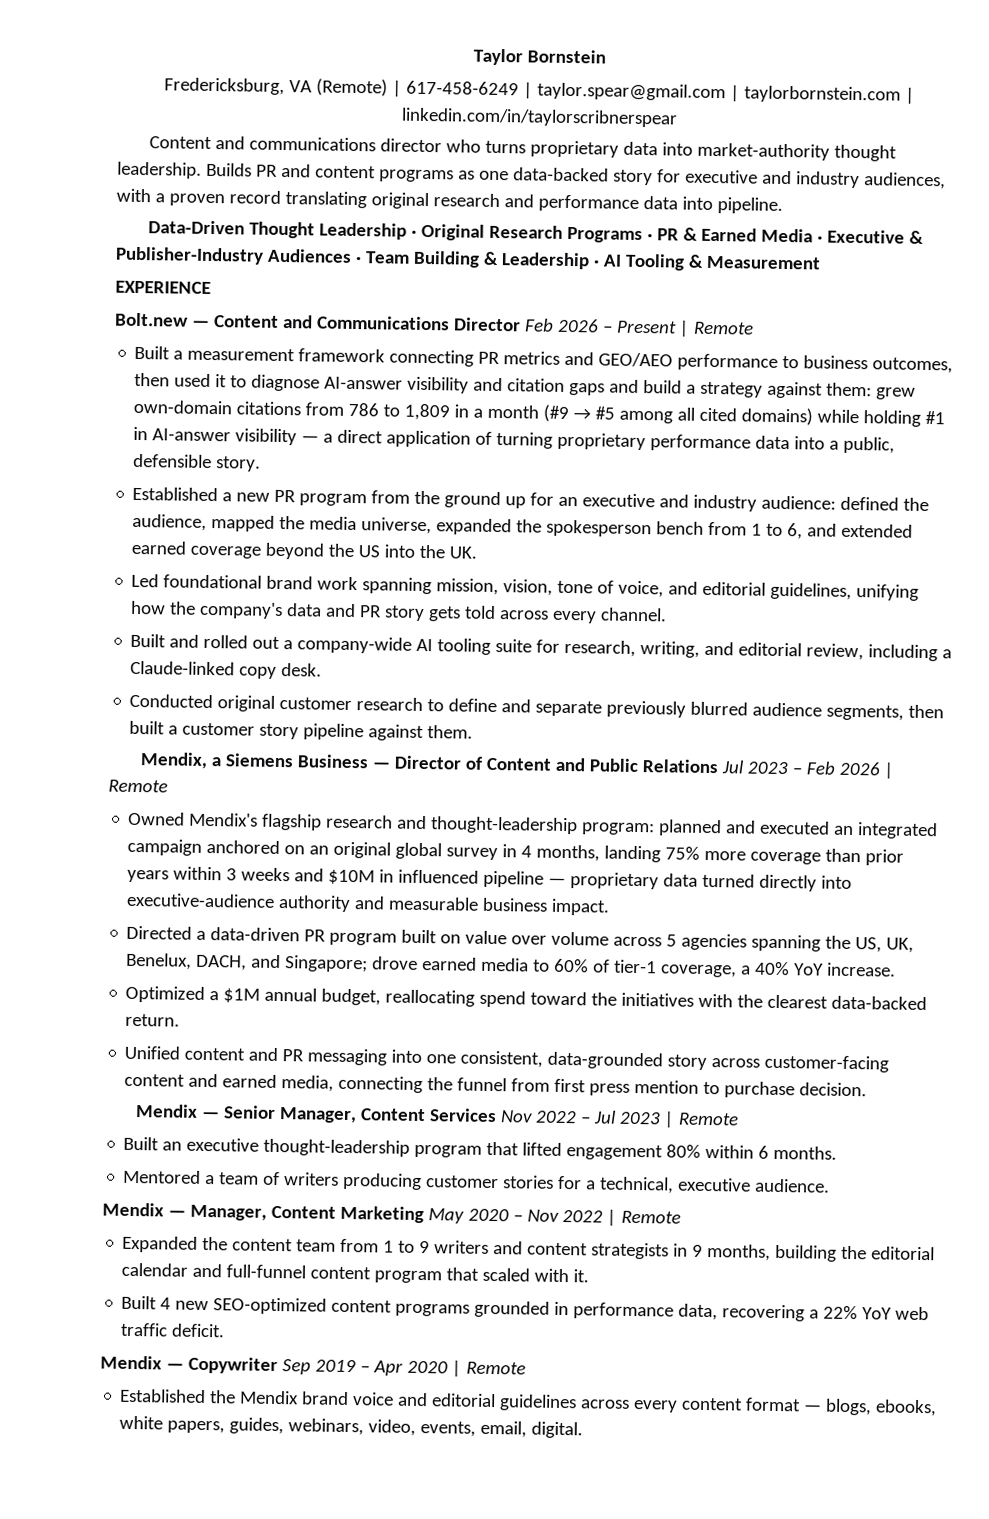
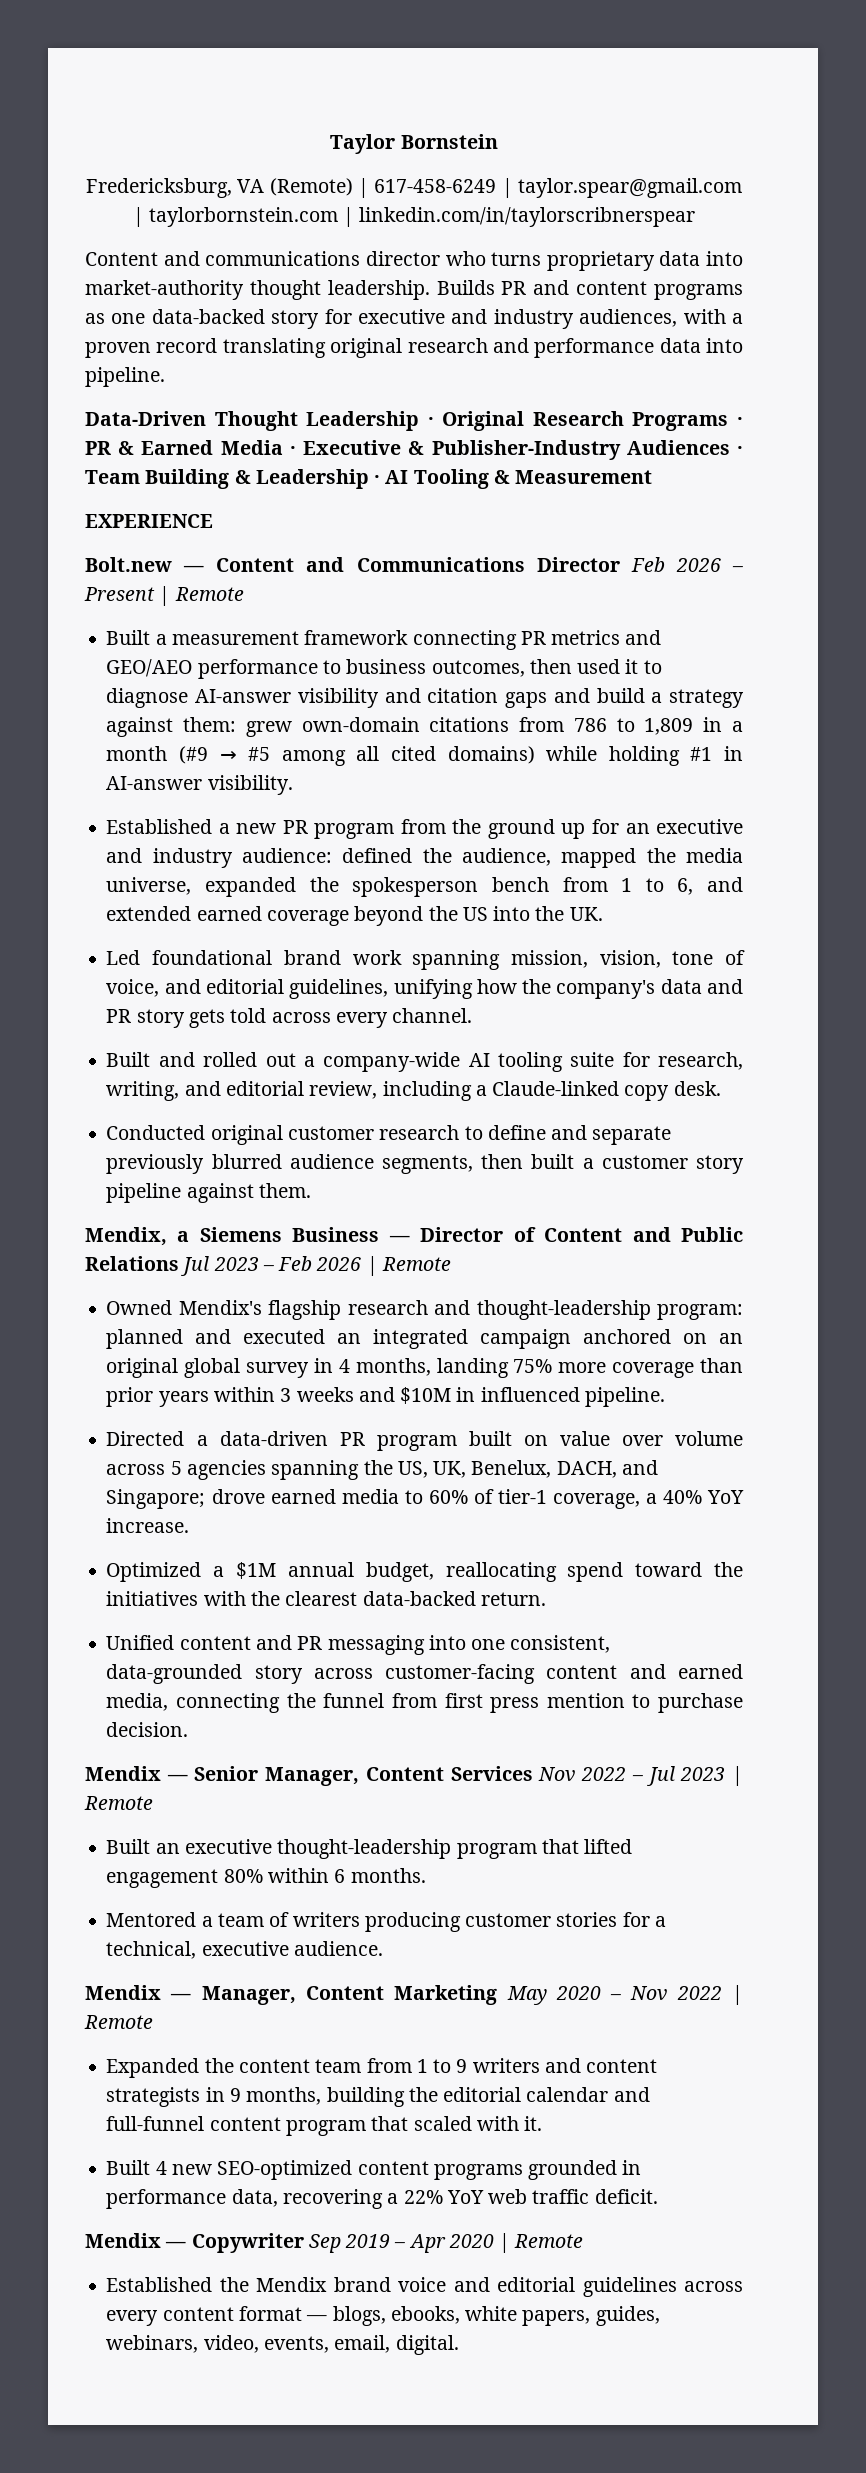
- Built a measurement framework connecting PR metrics and GEO/AEO performance to business outcomes, then used it to diagnose AI-answer visibility and citation gaps and build a strategy against them: grew own-domain citations from 786 to 1,809 in a month (#9 → #5 among all cited domains) while holding #1 in AI-answer visibility — a direct application of turning proprietary performance data into a public, defensible story.
+ Built a measurement framework connecting PR metrics and GEO/AEO performance to business outcomes, then used it to diagnose AI-answer visibility and citation gaps and build a strategy against them: grew own-domain citations from 786 to 1,809 in a month (#9 → #5 among all cited domains) while holding #1 in AI-answer visibility.
- Owned Mendix's flagship research and thought-leadership program: planned and executed an integrated campaign anchored on an original global survey in 4 months, landing 75% more coverage than prior years within 3 weeks and $10M in influenced pipeline — proprietary data turned directly into executive-audience authority and measurable business impact.
+ Owned Mendix's flagship research and thought-leadership program: planned and executed an integrated campaign anchored on an original global survey in 4 months, landing 75% more coverage than prior years within 3 weeks and $10M in influenced pipeline.

